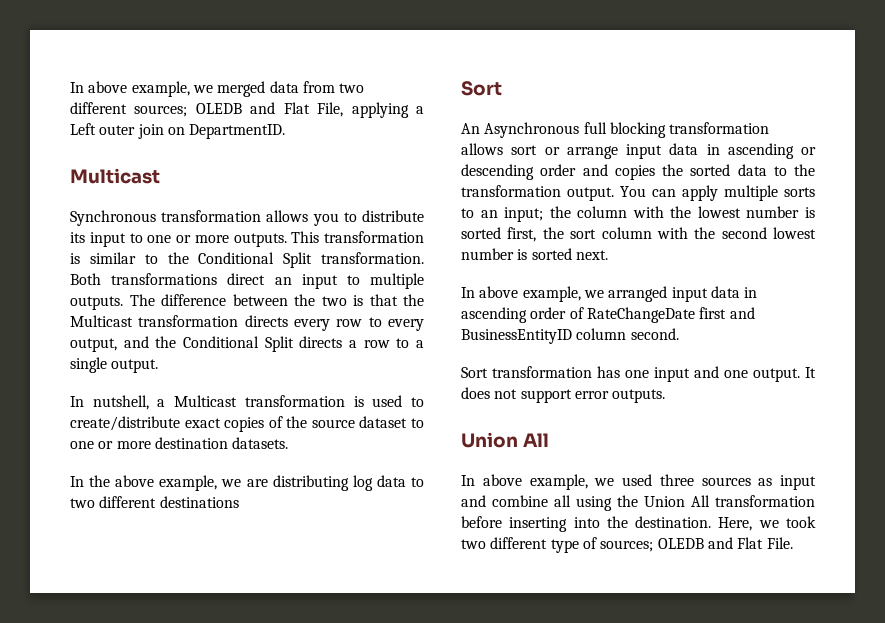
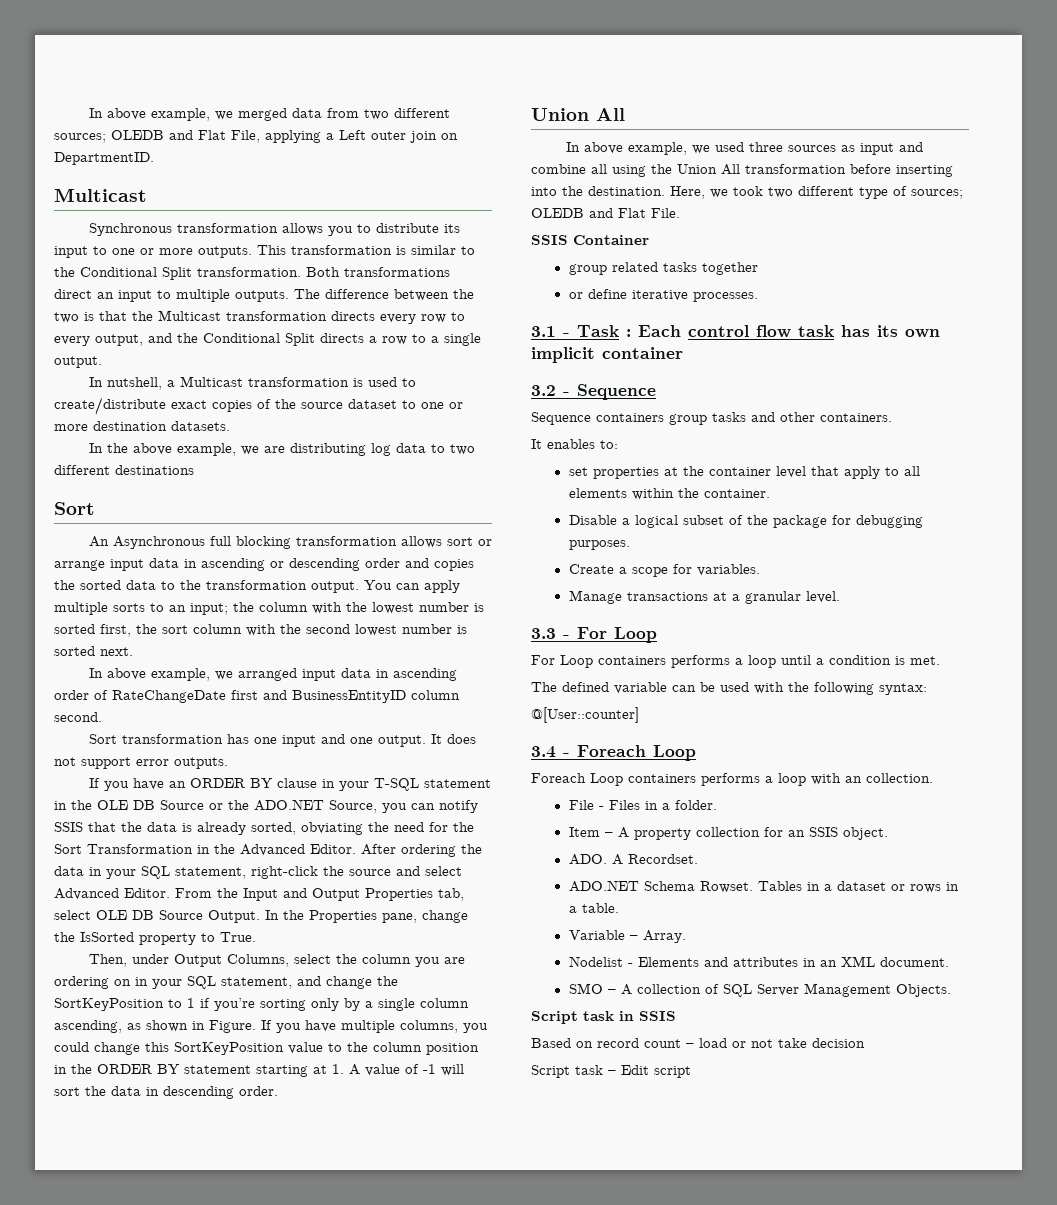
+ If you have an ORDER BY clause in your T-SQL statement in the OLE DB Source or the ADO.NET Source, you can notify SSIS that the data is already sorted, obviating the need for the Sort Transformation in the Advanced Editor. After ordering the data in your SQL statement, right-click the source and select Advanced Editor. From the Input and Output Properties tab, select OLE DB Source Output. In the Properties pane, change the IsSorted property to True.
+ Then, under Output Columns, select the column you are ordering on in your SQL statement, and change the SortKeyPosition to 1 if you’re sorting only by a single column ascending, as shown in Figure. If you have multiple columns, you could change this SortKeyPosition value to the column position in the ORDER BY statement starting at 1. A value of -1 will sort the data in descending order.
+ SSIS Container
+ group related tasks together
+ or define iterative processes.
+ 3.1 - Task : Each control flow task has its own implicit container
+ 3.2 - Sequence
+ Sequence containers group tasks and other containers.
+ It enables to:
+ set properties at the container level that apply to all elements within the container.
+ Disable a logical subset of the package for debugging purposes.
+ Create a scope for variables.
+ Manage transactions at a granular level.
+ 3.3 - For Loop
+ For Loop containers performs a loop until a condition is met.
+ The defined variable can be used with the following syntax:
+ @[User::counter]
+ 3.4 - Foreach Loop
+ Foreach Loop containers performs a loop with an collection.
+ File - Files in a folder.
+ Item – A property collection for an SSIS object.
+ ADO. A Recordset.
+ ADO.NET Schema Rowset. Tables in a dataset or rows in a table.
+ Variable – Array.
+ Nodelist - Elements and attributes in an XML document.
+ SMO – A collection of SQL Server Management Objects.
+ Script task in SSIS
+ Based on record count – load or not take decision
+ Script task – Edit script

